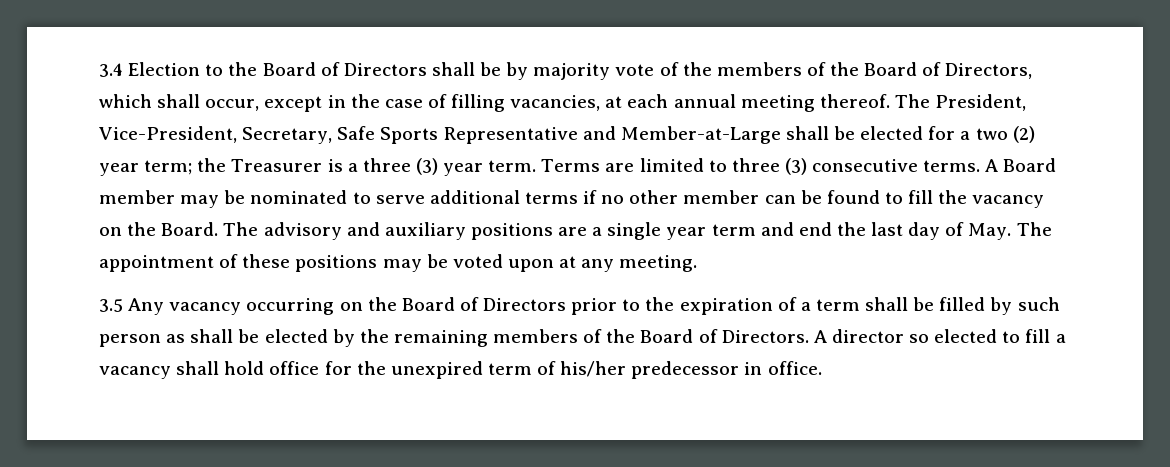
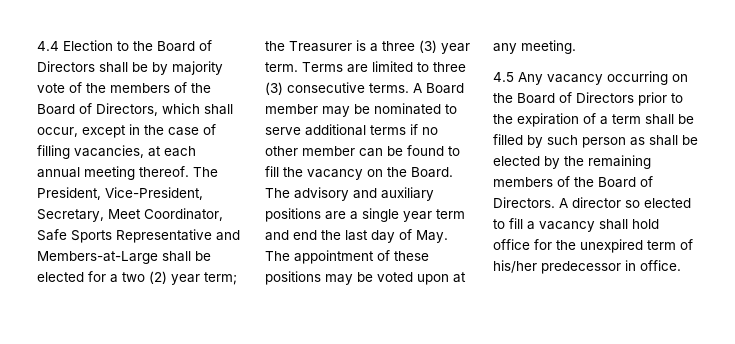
- 3.4 Election to the Board of Directors shall be by majority vote of the members of the Board of Directors, which shall occur, except in the case of filling vacancies, at each annual meeting thereof.
+ 4.4 Election to the Board of Directors shall be by majority vote of the members of the Board of Directors, which shall occur, except in the case of filling vacancies, at each annual meeting thereof.
- The President, Vice-President, Secretary, Safe Sports Representative and Member-at-Large shall be elected for a two (2) year term; the Treasurer is a three (3) year term.
+ The President, Vice-President, Secretary, Meet Coordinator, Safe Sports Representative and Members-at-Large shall be elected for a two (2) year term; the Treasurer is a three (3) year term.
- 3.5 Any vacancy occurring on the Board of Directors prior to the expiration of a term shall be filled by such person as shall be elected by the remaining members of the Board of Directors.
+ 4.5 Any vacancy occurring on the Board of Directors prior to the expiration of a term shall be filled by such person as shall be elected by the remaining members of the Board of Directors.

